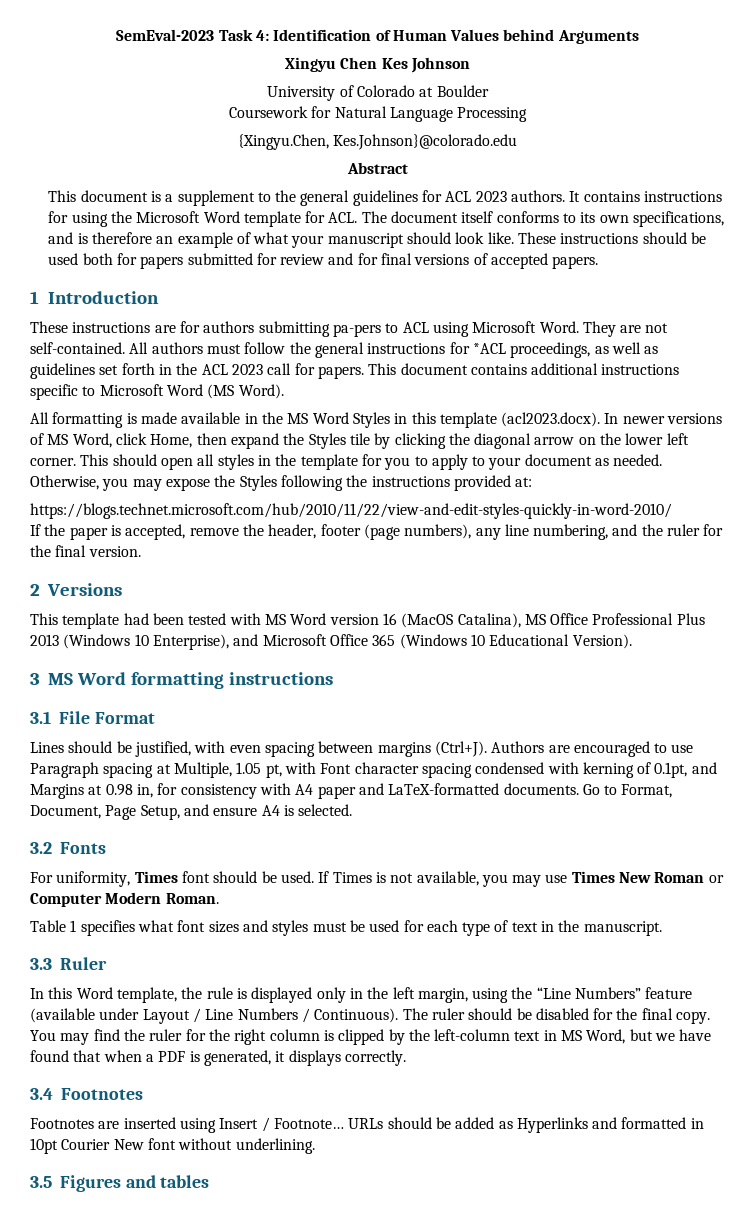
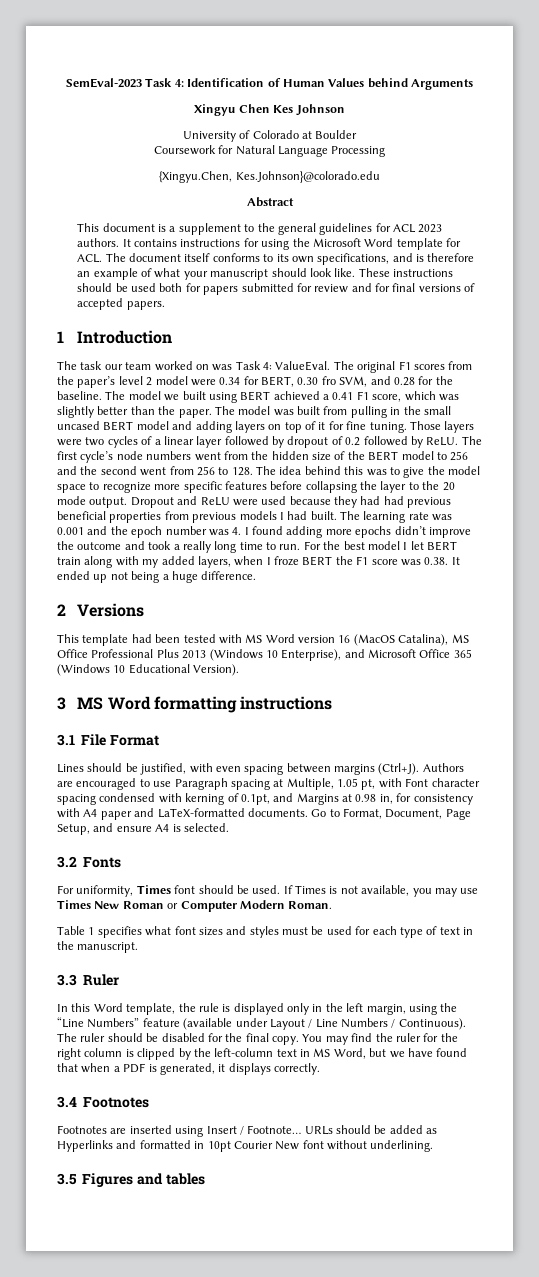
- These instructions are for authors submitting pa-pers to ACL using Microsoft Word. They are not self-contained. All authors must follow the general instructions for *ACL proceedings, as well as guidelines set forth in the ACL 2023 call for papers. This document contains additional instructions specific to Microsoft Word (MS Word).
- All formatting is made available in the MS Word Styles in this template (acl2023.docx). In newer versions of MS Word, click Home, then expand the Styles tile by clicking the diagonal arrow on the lower left corner. This should open all styles in the template for you to apply to your document as needed. Otherwise, you may expose the Styles following the instructions provided at:
- https://blogs.technet.microsoft.com/hub/2010/11/22/view-and-edit-styles-quickly-in-word-2010/
- If the paper is accepted, remove the header, footer (page numbers), any line numbering, and the ruler for the final version.
+ The task our team worked on was Task 4: ValueEval. The original F1 scores from the paper’s level 2 model were 0.34 for BERT, 0.30 fro SVM, and 0.28 for the baseline. The model we built using BERT achieved a 0.41 F1 score, which was slightly better than the paper. The model was built from pulling in the small uncased BERT model and adding layers on top of it for fine tuning. Those layers were two cycles of a linear layer followed by dropout of 0.2 followed by ReLU. The first cycle’s node numbers went from the hidden size of the BERT model to 256 and the second went from 256 to 128. The idea behind this was to give the model space to recognize more specific features before collapsing the layer to the 20 mode output. Dropout and ReLU were used because they had had previous beneficial properties from previous models I had built. The learning rate was 0.001 and the epoch number was 4. I found adding more epochs didn’t improve the outcome and took a really long time to run. For the best model I let BERT train along with my added layers, when I froze BERT the F1 score was 0.38. It ended up not being a huge difference.

